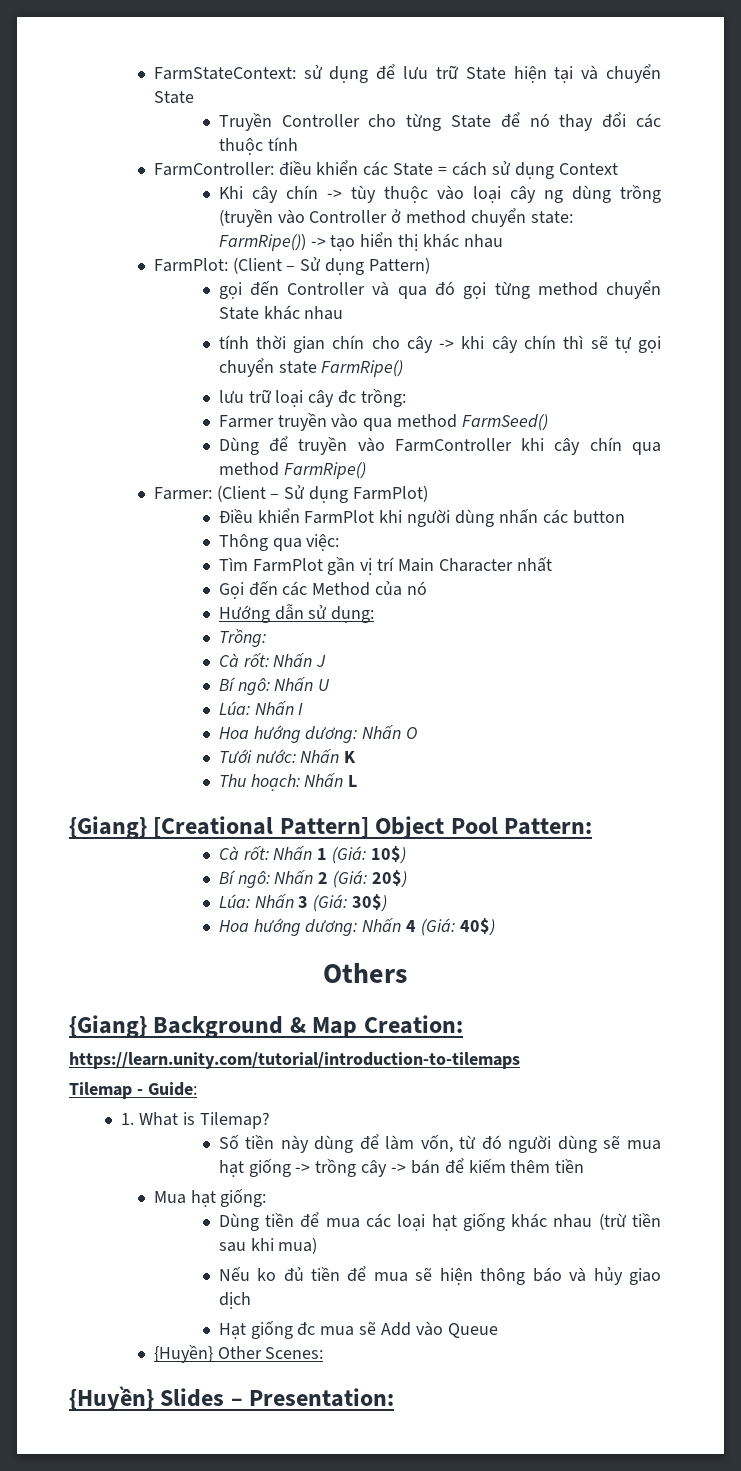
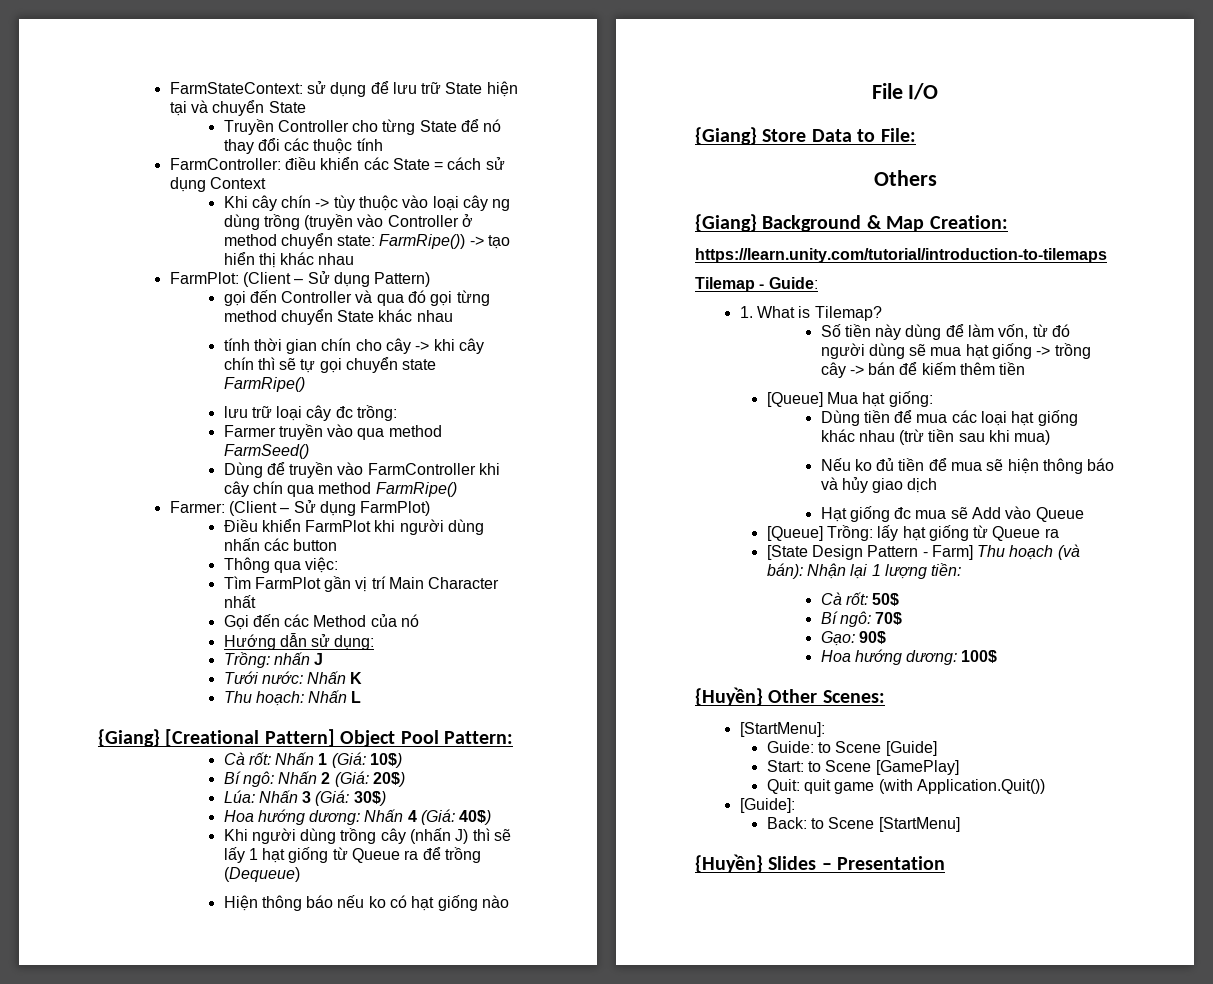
- Trồng:
- Cà rốt: Nhấn J
- Bí ngô: Nhấn U
- Lúa: Nhấn I
- Hoa hướng dương: Nhấn O
+ Trồng: nhấn J
+ Khi người dùng trồng cây (nhấn J) thì sẽ lấy 1 hạt giống từ Queue ra để trồng (Dequeue)
+ Hiện thông báo nếu ko có hạt giống nào
+ File I/O
+ {Giang} Store Data to File:
- Mua hạt giống:
+ [Queue] Mua hạt giống:
+ [Queue] Trồng: lấy hạt giống từ Queue ra
+ [State Design Pattern - Farm] Thu hoạch (và bán): Nhận lại 1 lượng tiền:
+ Cà rốt: 50$
+ Bí ngô: 70$
+ Gạo: 90$
+ Hoa hướng dương: 100$
  {Huyền} Other Scenes:
+ [StartMenu]:
+ Guide: to Scene [Guide]
+ Start: to Scene [GamePlay]
+ Quit: quit game (with Application.Quit())
+ [Guide]:
+ Back: to Scene [StartMenu]
- {Huyền} Slides – Presentation:
+ {Huyền} Slides – Presentation

